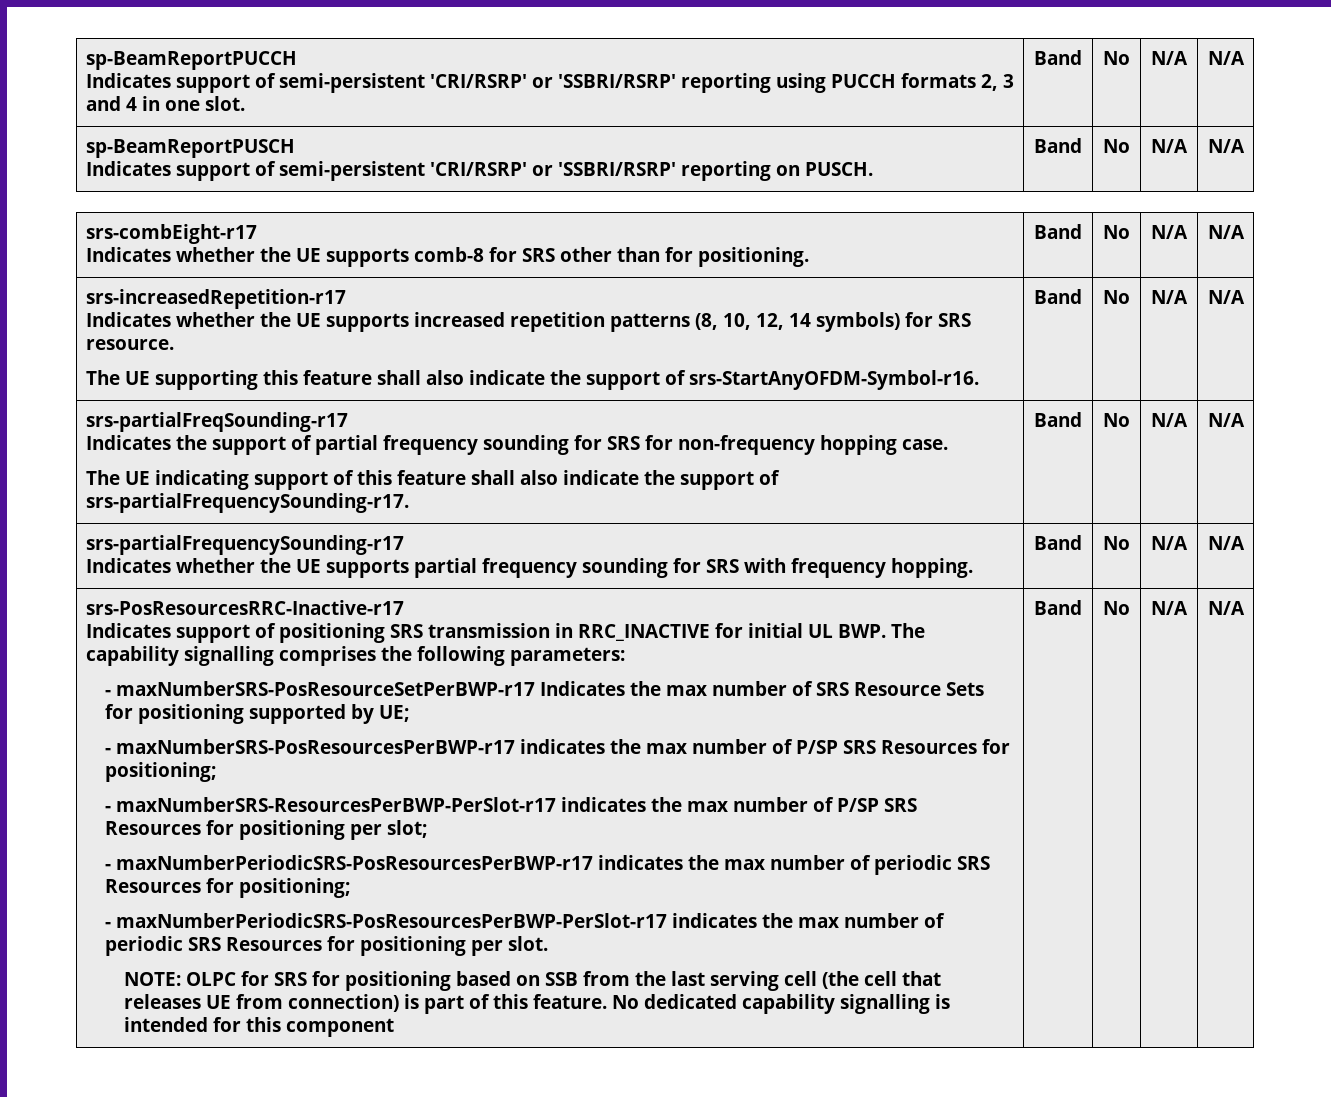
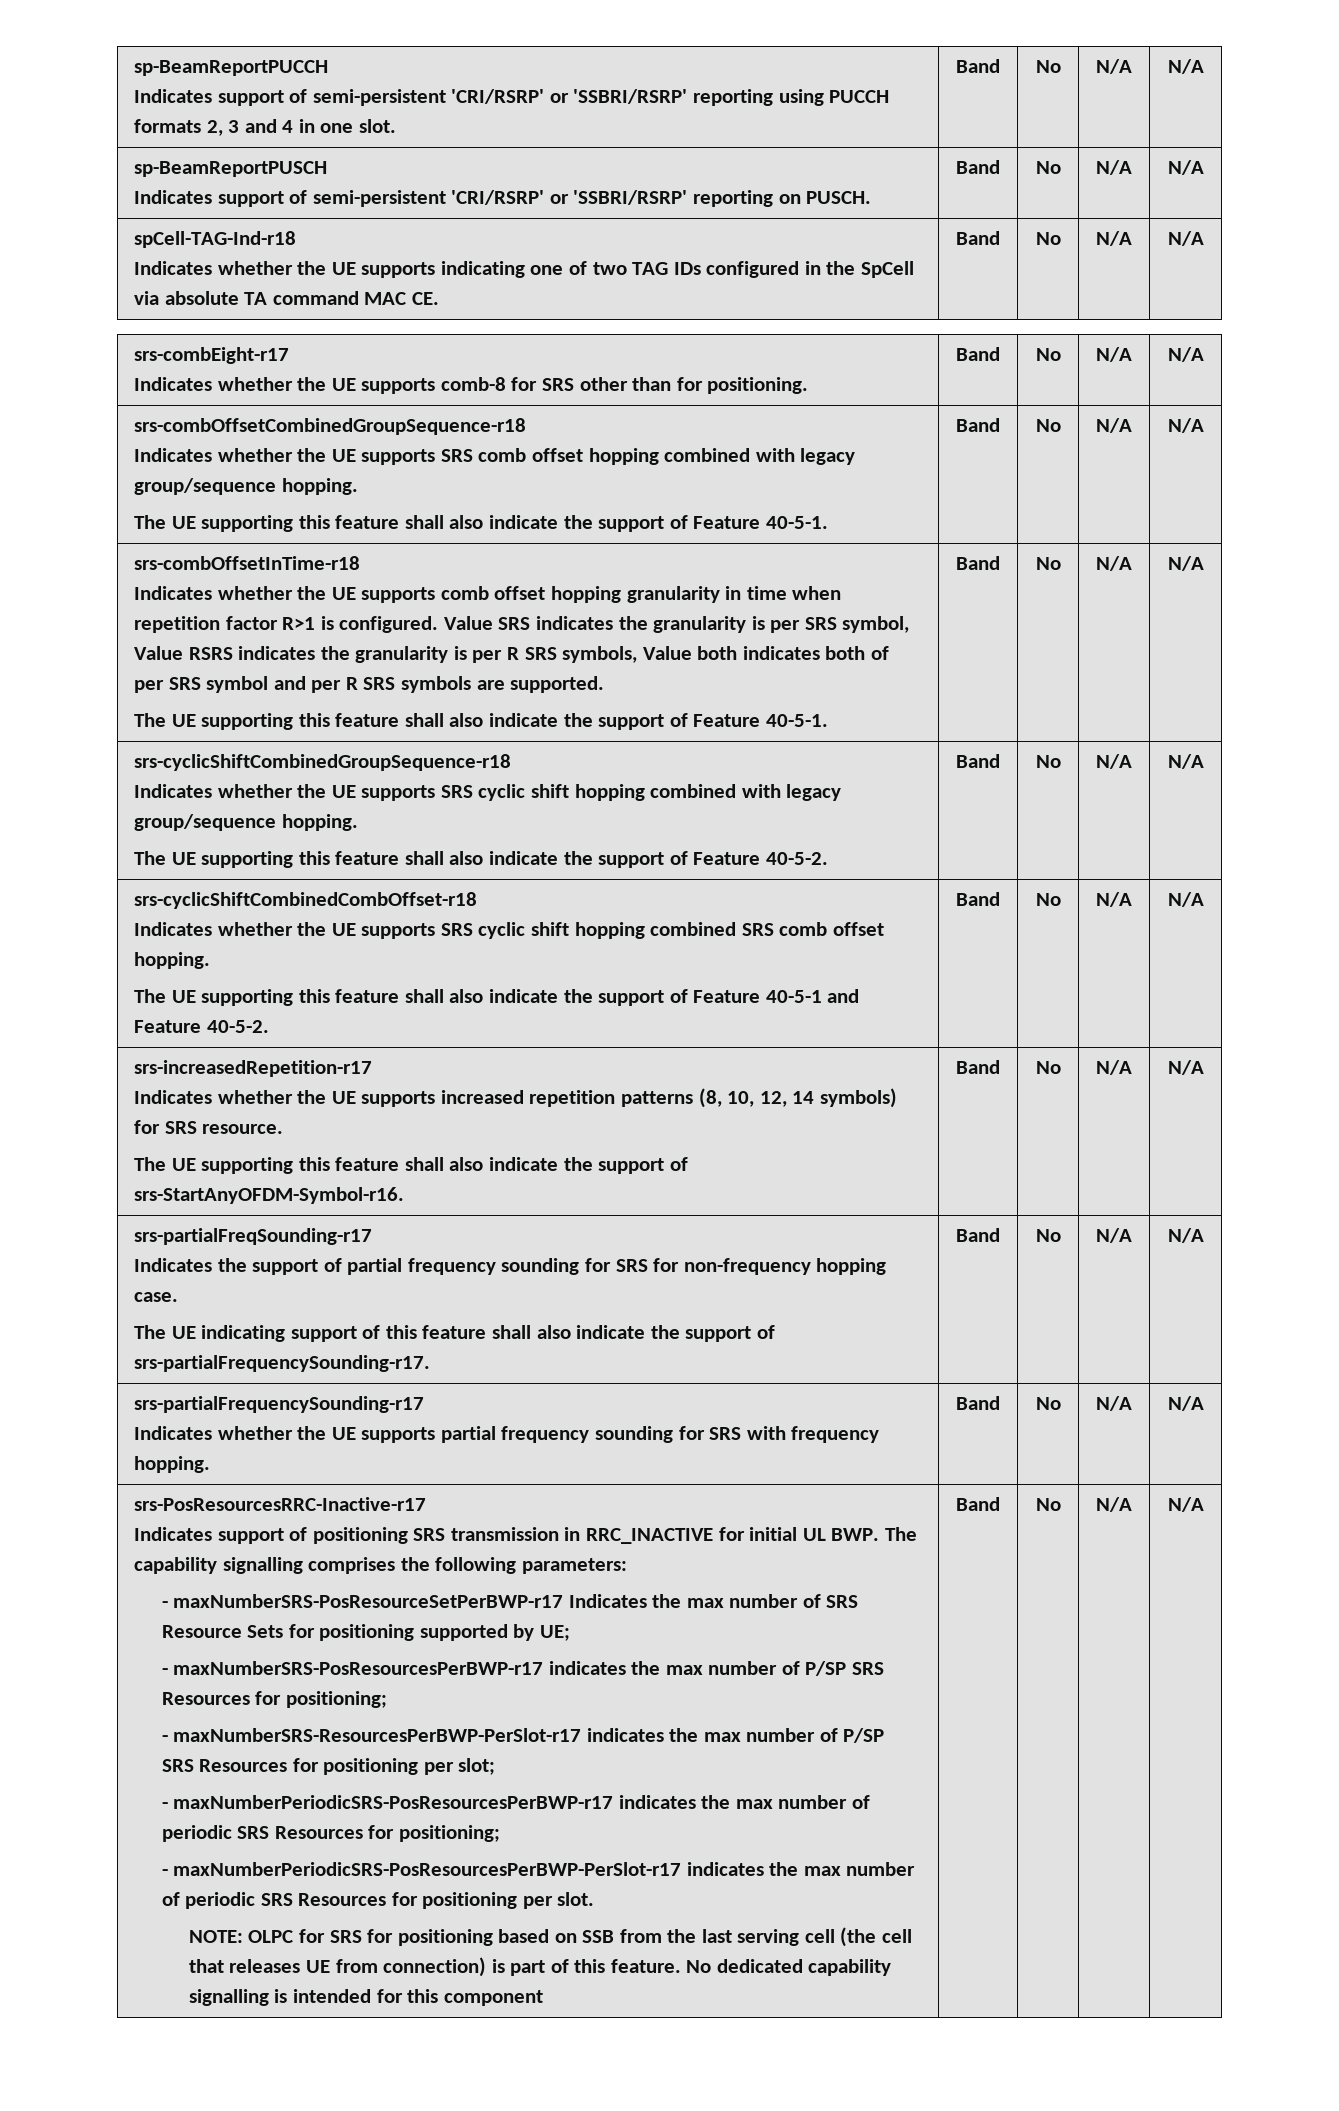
+ spCell-TAG-Ind-r18
+ Indicates whether the UE supports indicating one of two TAG IDs configured in the SpCell via absolute TA command MAC CE. | Band | No | N/A | N/A
+ srs-combOffsetCombinedGroupSequence-r18
+ Indicates whether the UE supports SRS comb offset hopping combined with legacy group/sequence hopping.
+ The UE supporting this feature shall also indicate the support of Feature 40-5-1. | Band | No | N/A | N/A
+ srs-combOffsetInTime-r18
+ Indicates whether the UE supports comb offset hopping granularity in time when repetition factor R>1 is configured. Value SRS indicates the granularity is per SRS symbol, Value RSRS indicates the granularity is per R SRS symbols, Value both indicates both of per SRS symbol and per R SRS symbols are supported.
+ The UE supporting this feature shall also indicate the support of Feature 40-5-1. | Band | No | N/A | N/A
+ srs-cyclicShiftCombinedGroupSequence-r18
+ Indicates whether the UE supports SRS cyclic shift hopping combined with legacy group/sequence hopping.
+ The UE supporting this feature shall also indicate the support of Feature 40-5-2. | Band | No | N/A | N/A
+ srs-cyclicShiftCombinedCombOffset-r18
+ Indicates whether the UE supports SRS cyclic shift hopping combined SRS comb offset hopping.
+ The UE supporting this feature shall also indicate the support of Feature 40-5-1 and Feature 40-5-2. | Band | No | N/A | N/A

